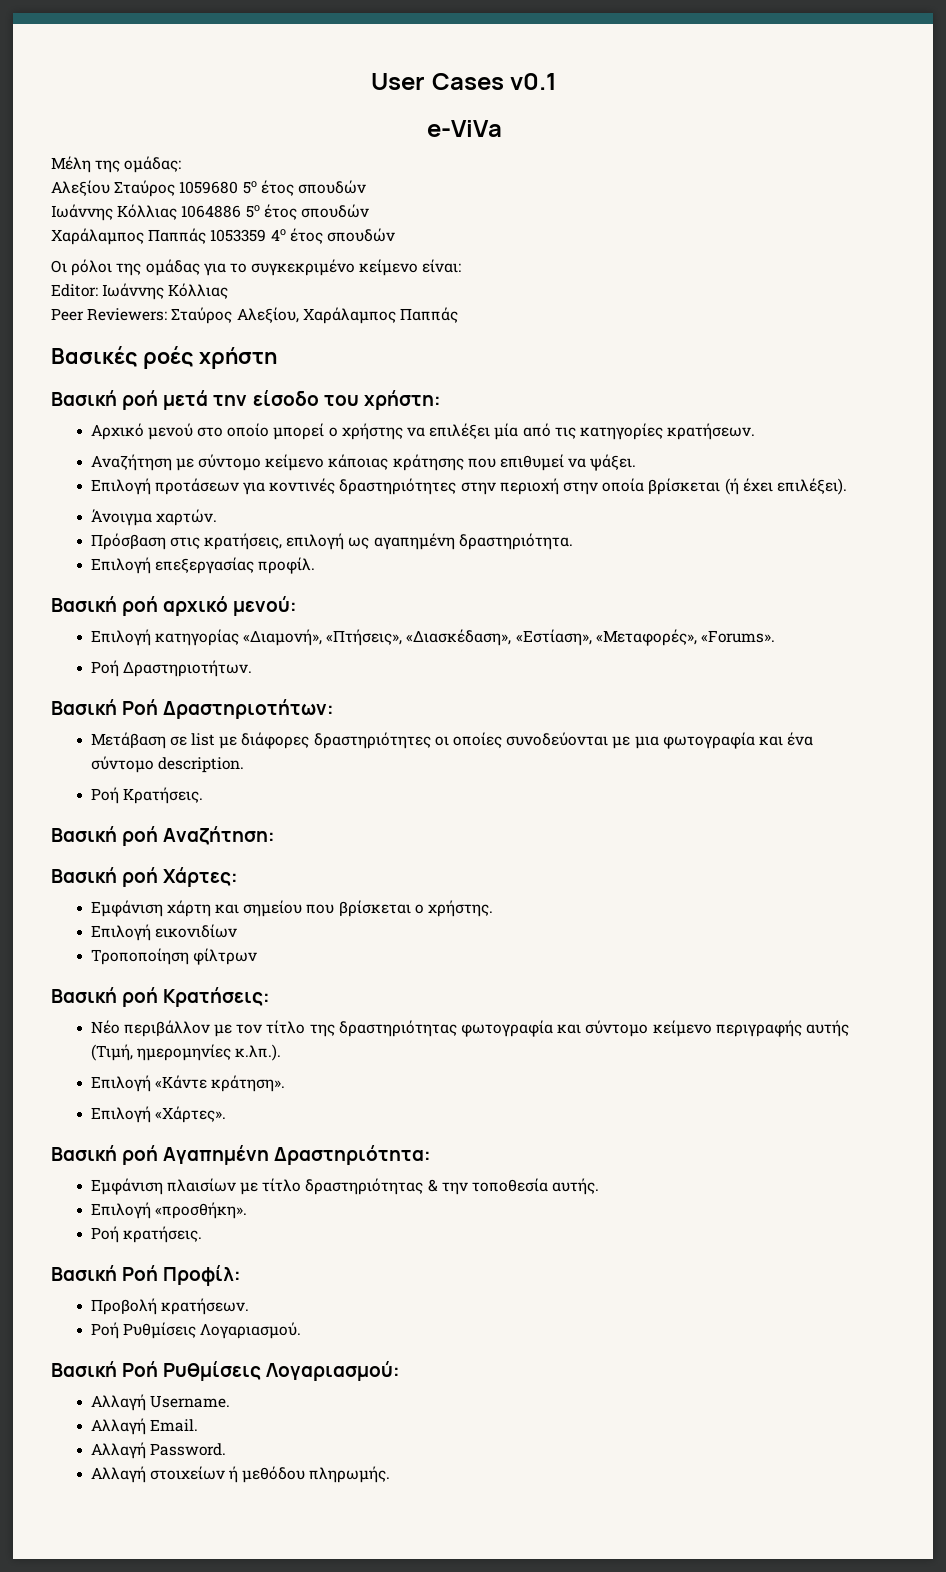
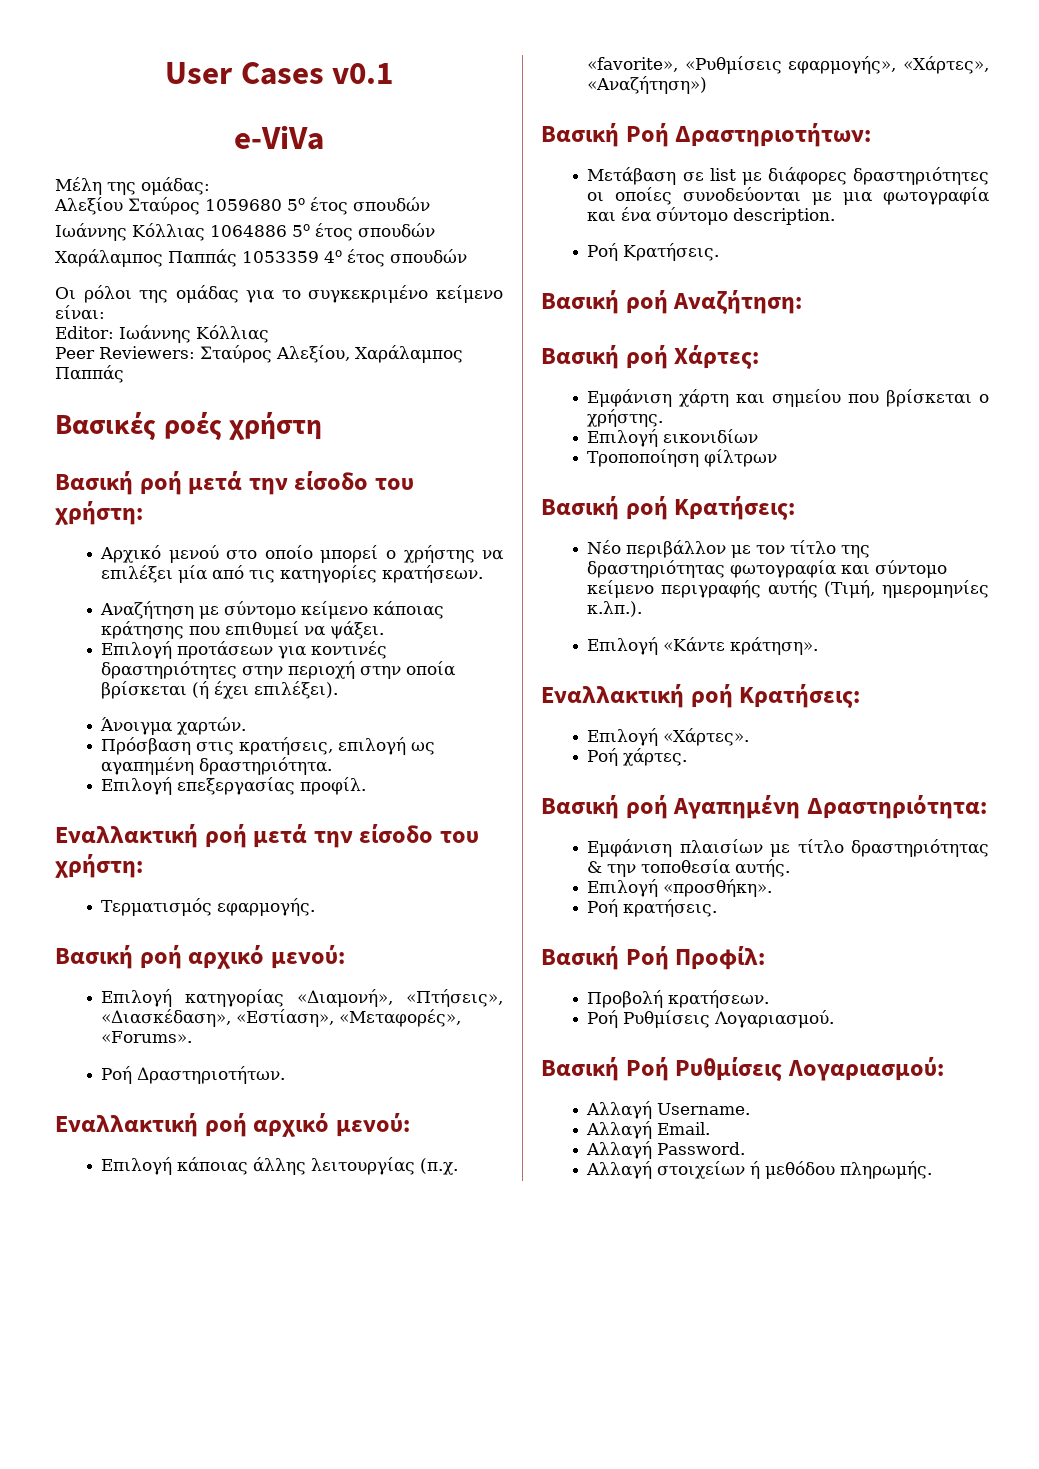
+ Εναλλακτική ροή μετά την είσοδο του χρήστη:
+ Τερματισμός εφαρμογής.
+ Εναλλακτική ροή αρχικό μενού:
+ Επιλογή κάποιας άλλης λειτουργίας (π.χ. «favorite», «Ρυθμίσεις εφαρμογής», «Χάρτες», «Αναζήτηση»)
+ Εναλλακτική ροή Κρατήσεις:
+ Ροή χάρτες.

